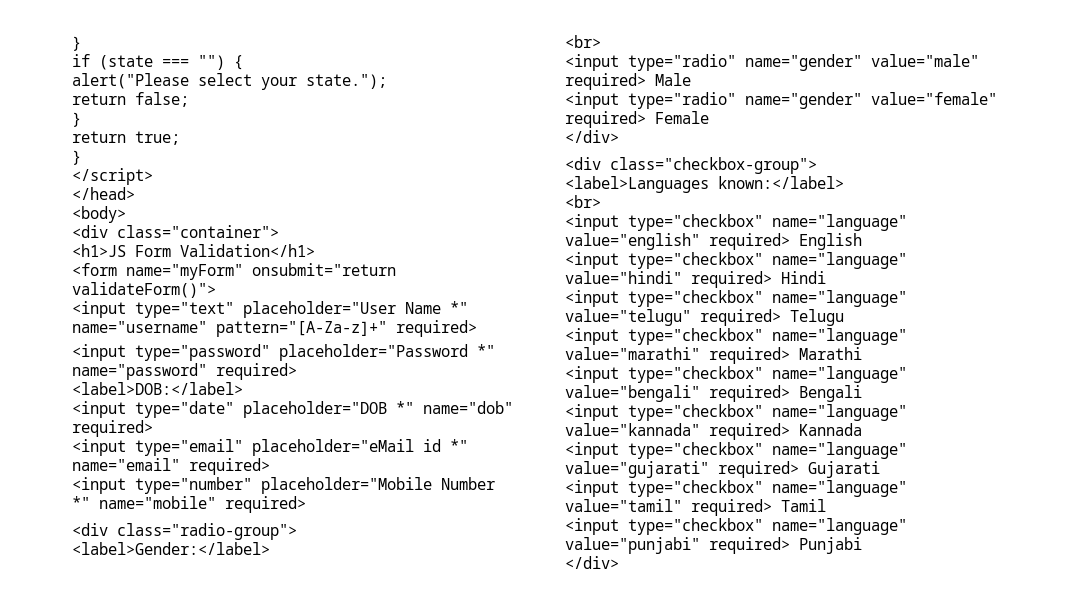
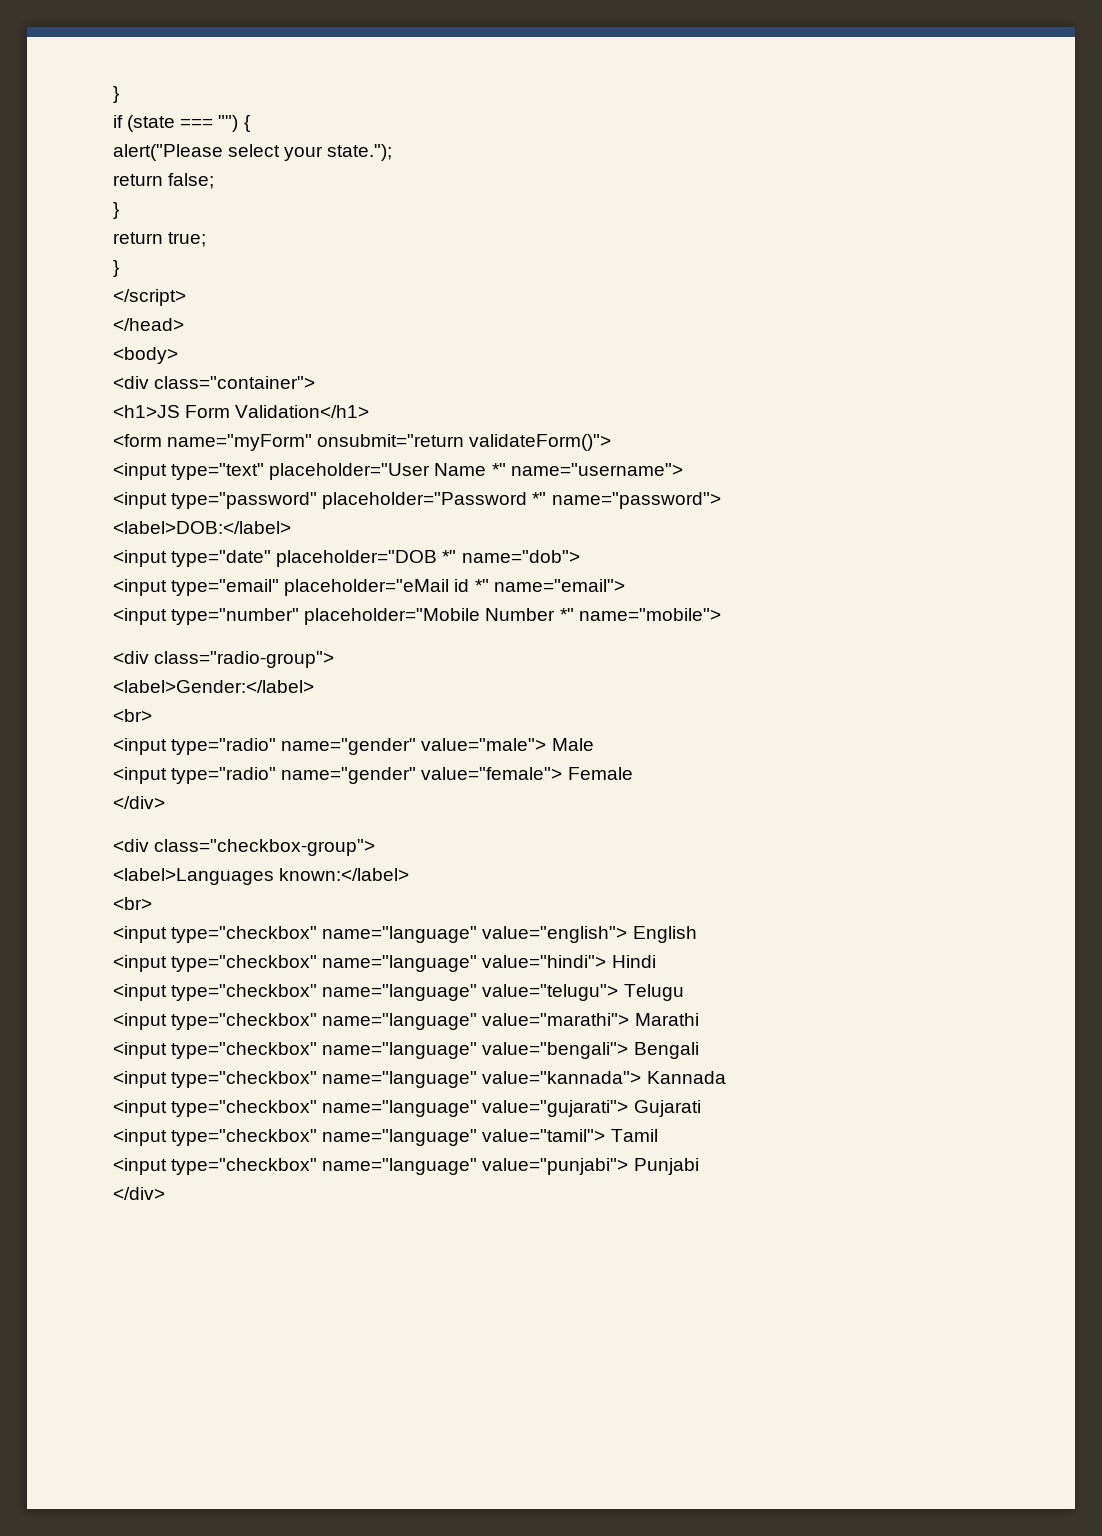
- <input type="text" placeholder="User Name *" name="username" pattern="[A-Za-z]+" required>
+ <input type="text" placeholder="User Name *" name="username">
- <input type="password" placeholder="Password *" name="password" required>
+ <input type="password" placeholder="Password *" name="password">
- <input type="date" placeholder="DOB *" name="dob" required>
+ <input type="date" placeholder="DOB *" name="dob">
- <input type="email" placeholder="eMail id *" name="email" required>
+ <input type="email" placeholder="eMail id *" name="email">
- <input type="number" placeholder="Mobile Number *" name="mobile" required>
+ <input type="number" placeholder="Mobile Number *" name="mobile">
- <input type="radio" name="gender" value="male" required> Male
+ <input type="radio" name="gender" value="male"> Male
- <input type="radio" name="gender" value="female" required> Female
+ <input type="radio" name="gender" value="female"> Female
- <input type="checkbox" name="language" value="english" required> English
+ <input type="checkbox" name="language" value="english"> English
- <input type="checkbox" name="language" value="hindi" required> Hindi
+ <input type="checkbox" name="language" value="hindi"> Hindi
- <input type="checkbox" name="language" value="telugu" required> Telugu
+ <input type="checkbox" name="language" value="telugu"> Telugu
- <input type="checkbox" name="language" value="marathi" required> Marathi
+ <input type="checkbox" name="language" value="marathi"> Marathi
- <input type="checkbox" name="language" value="bengali" required> Bengali
+ <input type="checkbox" name="language" value="bengali"> Bengali
- <input type="checkbox" name="language" value="kannada" required> Kannada
+ <input type="checkbox" name="language" value="kannada"> Kannada
- <input type="checkbox" name="language" value="gujarati" required> Gujarati
+ <input type="checkbox" name="language" value="gujarati"> Gujarati
- <input type="checkbox" name="language" value="tamil" required> Tamil
+ <input type="checkbox" name="language" value="tamil"> Tamil
- <input type="checkbox" name="language" value="punjabi" required> Punjabi
+ <input type="checkbox" name="language" value="punjabi"> Punjabi

